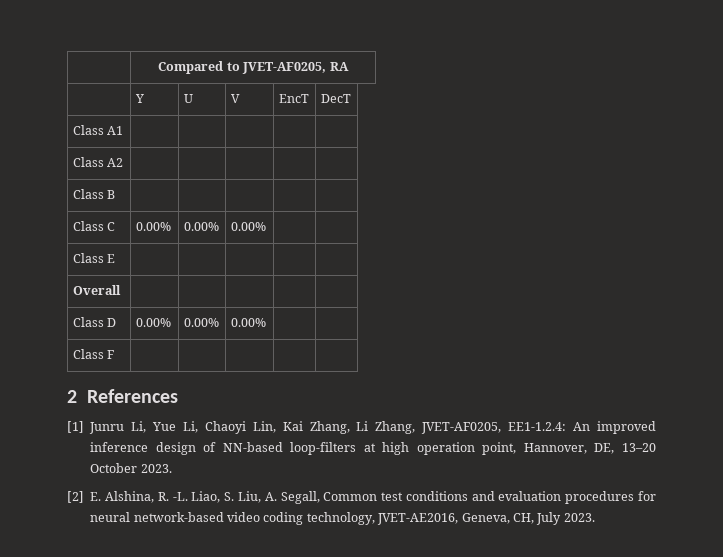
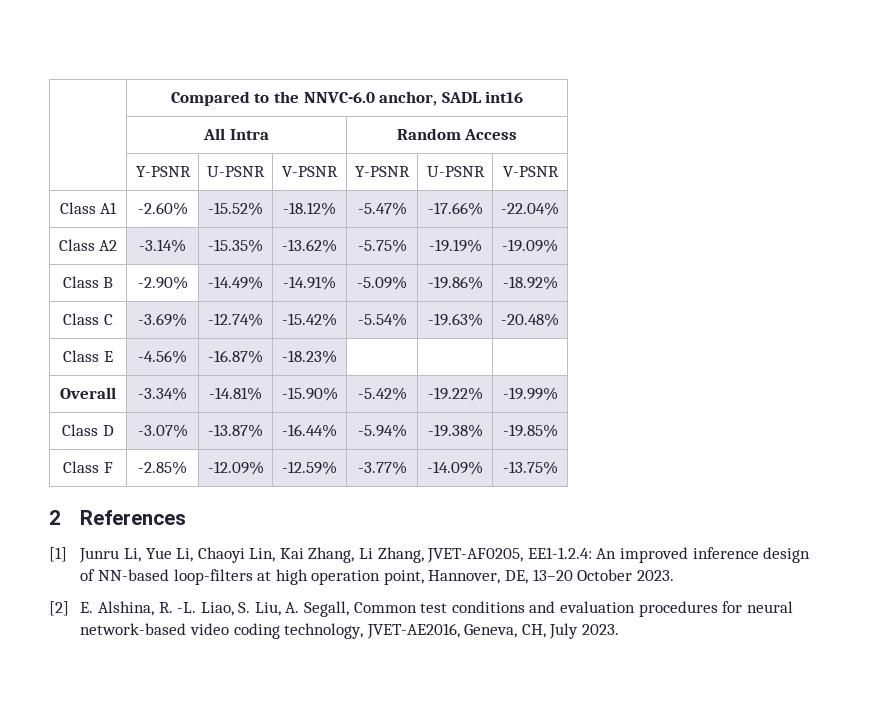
- | Compared to JVET-AF0205, RA
- | Y | U | V | EncT | DecT
- Class A1 | | | | |
- Class A2 | | | | |
- Class B | | | | |
- Class C | 0.00% | 0.00% | 0.00% | |
- Class E | | | | |
- Overall | | | | |
- Class D | 0.00% | 0.00% | 0.00% | |
- Class F | | | | |
+ | Compared to the NNVC-6.0 anchor, SADL int16
+ | All Intra | Random Access
+ | Y-PSNR | U-PSNR | V-PSNR | Y-PSNR | U-PSNR | V-PSNR
+ Class A1 | -2.60% | -15.52% | -18.12% | -5.47% | -17.66% | -22.04%
+ Class A2 | -3.14% | -15.35% | -13.62% | -5.75% | -19.19% | -19.09%
+ Class B | -2.90% | -14.49% | -14.91% | -5.09% | -19.86% | -18.92%
+ Class C | -3.69% | -12.74% | -15.42% | -5.54% | -19.63% | -20.48%
+ Class E | -4.56% | -16.87% | -18.23% | | |
+ Overall | -3.34% | -14.81% | -15.90% | -5.42% | -19.22% | -19.99%
+ Class D | -3.07% | -13.87% | -16.44% | -5.94% | -19.38% | -19.85%
+ Class F | -2.85% | -12.09% | -12.59% | -3.77% | -14.09% | -13.75%

